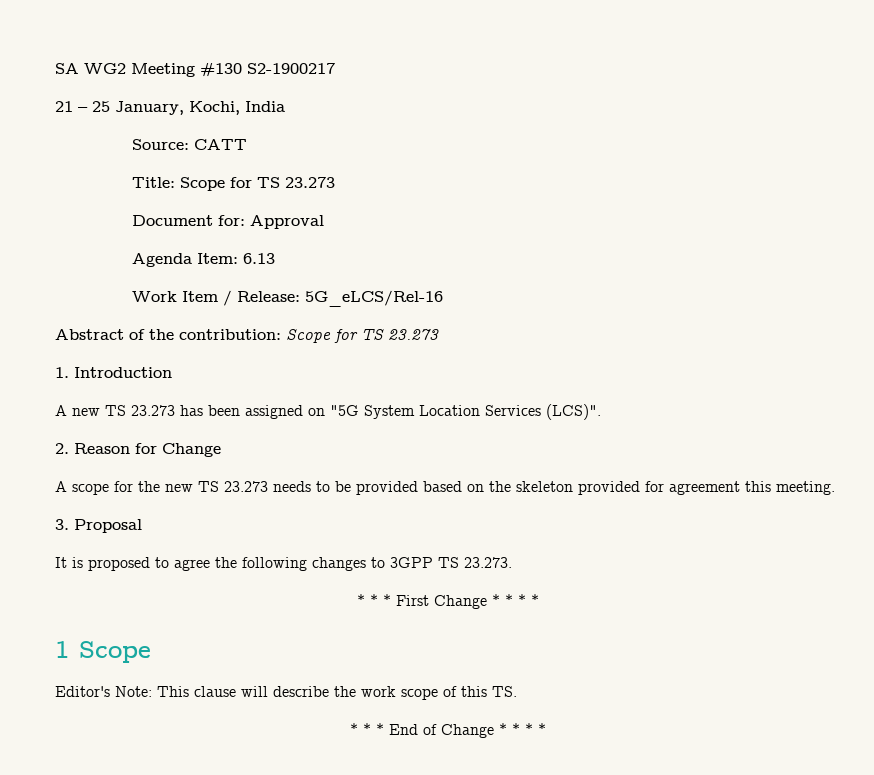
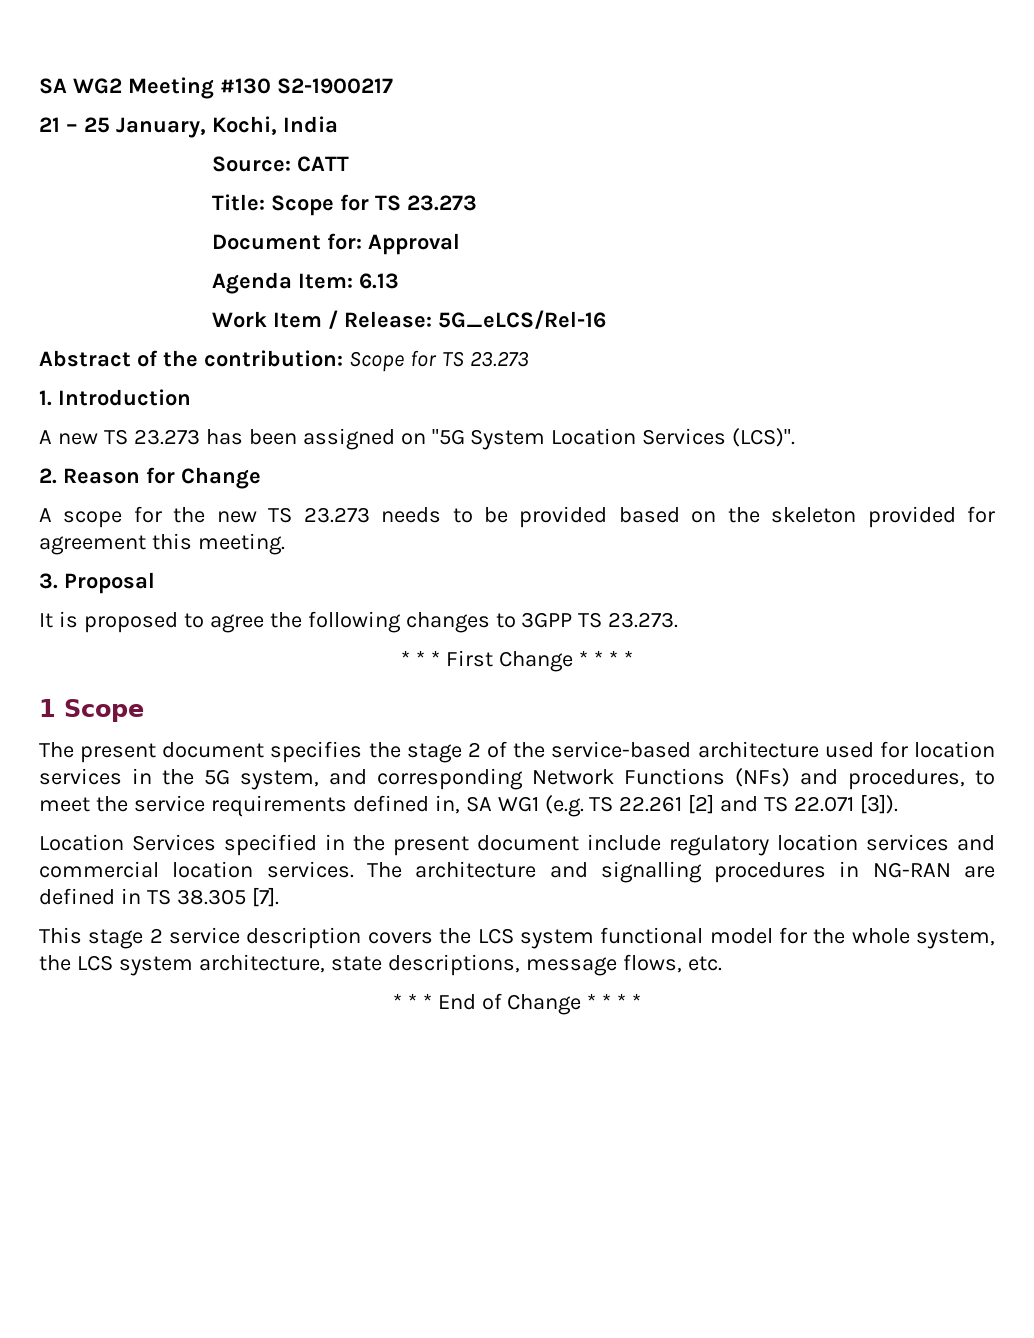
- Editor's Note: This clause will describe the work scope of this TS.
+ The present document specifies the stage 2 of the service-based architecture used for location services in the 5G system, and corresponding Network Functions (NFs) and procedures, to meet the service requirements defined in, SA WG1 (e.g. TS 22.261 [2] and TS 22.071 [3]).
+ Location Services specified in the present document include regulatory location services and commercial location services. The architecture and signalling procedures in NG-RAN are defined in TS 38.305 [7].
+ This stage 2 service description covers the LCS system functional model for the whole system, the LCS system architecture, state descriptions, message flows, etc.

